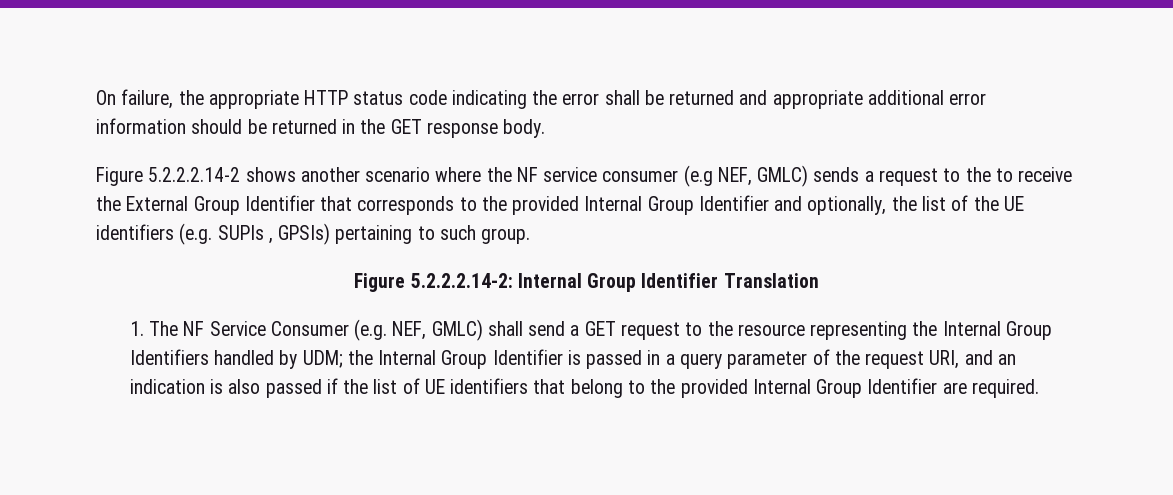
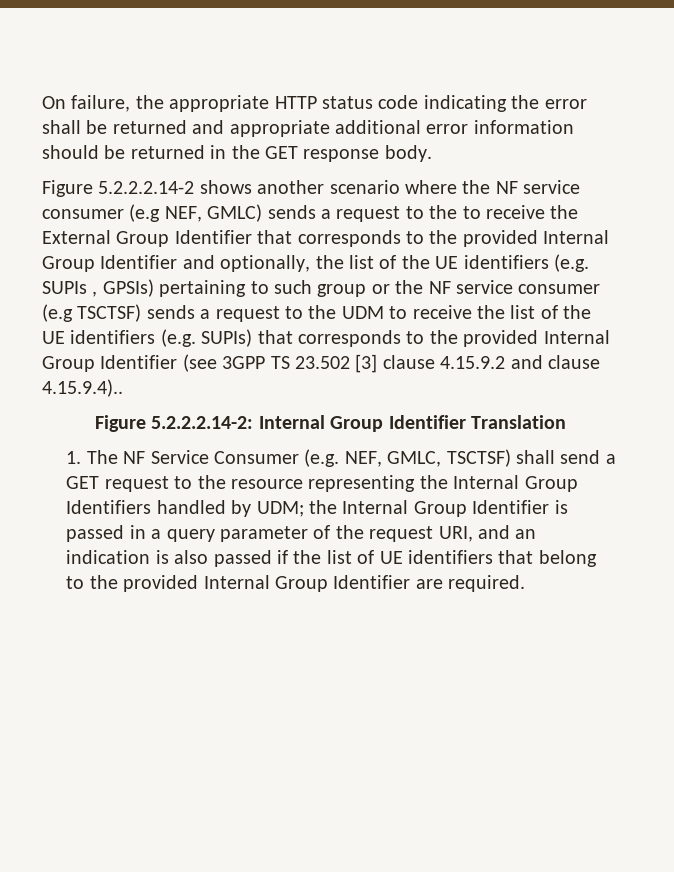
- Figure 5.2.2.2.14-2 shows another scenario where the NF service consumer (e.g NEF, GMLC) sends a request to the to receive the External Group Identifier that corresponds to the provided Internal Group Identifier and optionally, the list of the UE identifiers (e.g. SUPIs , GPSIs) pertaining to such group.
+ Figure 5.2.2.2.14-2 shows another scenario where the NF service consumer (e.g NEF, GMLC) sends a request to the to receive the External Group Identifier that corresponds to the provided Internal Group Identifier and optionally, the list of the UE identifiers (e.g. SUPIs , GPSIs) pertaining to such group or the NF service consumer (e.g TSCTSF) sends a request to the UDM to receive the list of the UE identifiers (e.g. SUPIs) that corresponds to the provided Internal Group Identifier (see 3GPP TS 23.502 [3] clause 4.15.9.2 and clause 4.15.9.4)..
- 1. The NF Service Consumer (e.g. NEF, GMLC) shall send a GET request to the resource representing the Internal Group Identifiers handled by UDM; the Internal Group Identifier is passed in a query parameter of the request URI, and an indication is also passed if the list of UE identifiers that belong to the provided Internal Group Identifier are required.
+ 1. The NF Service Consumer (e.g. NEF, GMLC, TSCTSF) shall send a GET request to the resource representing the Internal Group Identifiers handled by UDM; the Internal Group Identifier is passed in a query parameter of the request URI, and an indication is also passed if the list of UE identifiers that belong to the provided Internal Group Identifier are required.

